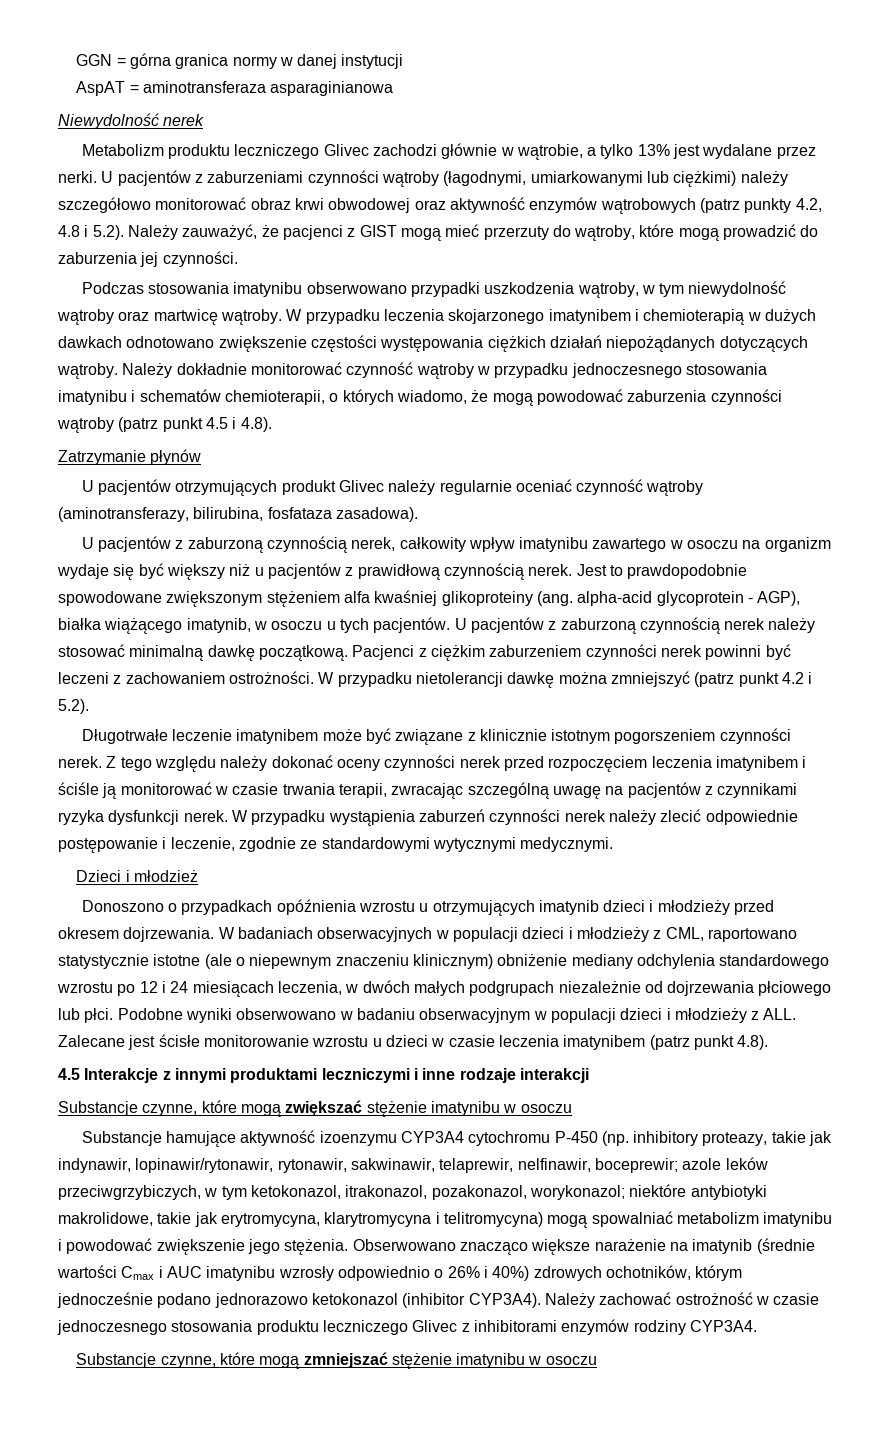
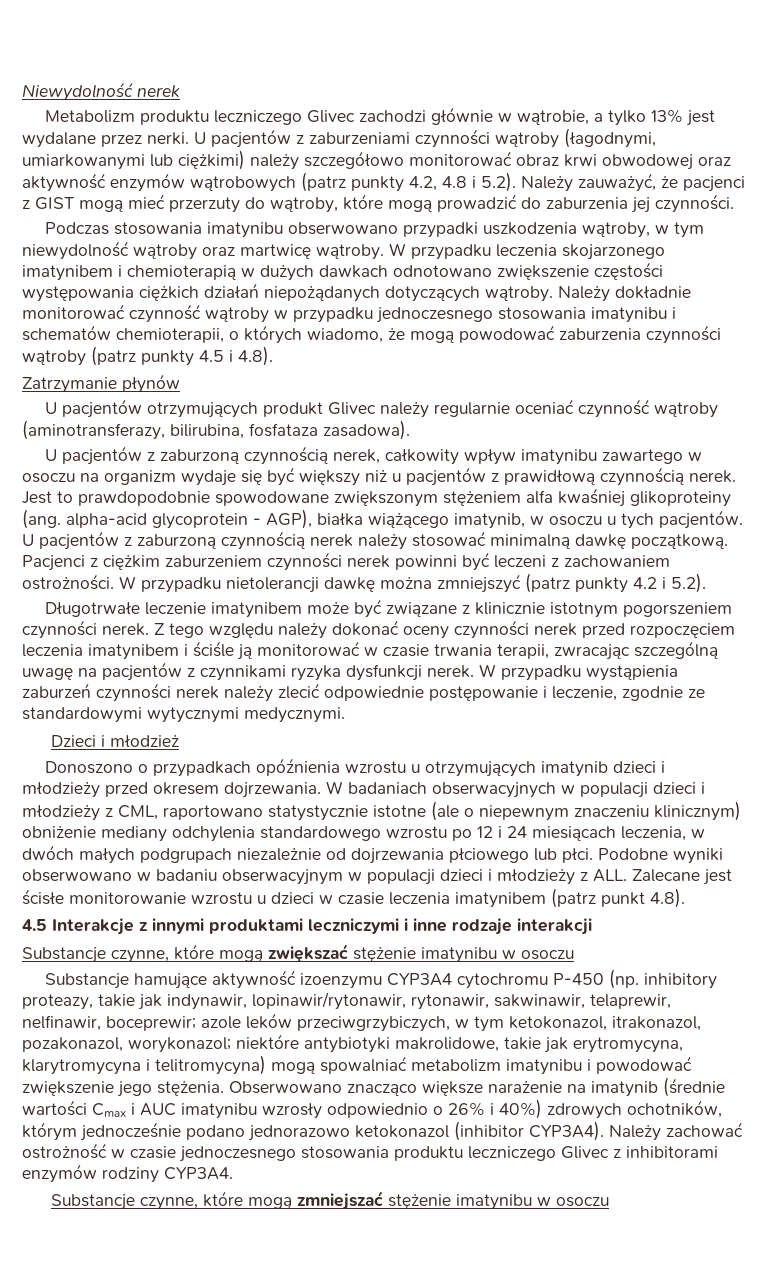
- GGN = górna granica normy w danej instytucji
- AspAT = aminotransferaza asparaginianowa
- Należy dokładnie monitorować czynność wątroby w przypadku jednoczesnego stosowania imatynibu i schematów chemioterapii, o których wiadomo, że mogą powodować zaburzenia czynności wątroby (patrz punkt 4.5 i 4.8).
+ Należy dokładnie monitorować czynność wątroby w przypadku jednoczesnego stosowania imatynibu i schematów chemioterapii, o których wiadomo, że mogą powodować zaburzenia czynności wątroby (patrz punkty 4.5 i 4.8).
- W przypadku nietolerancji dawkę można zmniejszyć (patrz punkt 4.2 i 5.2).
+ W przypadku nietolerancji dawkę można zmniejszyć (patrz punkty 4.2 i 5.2).

